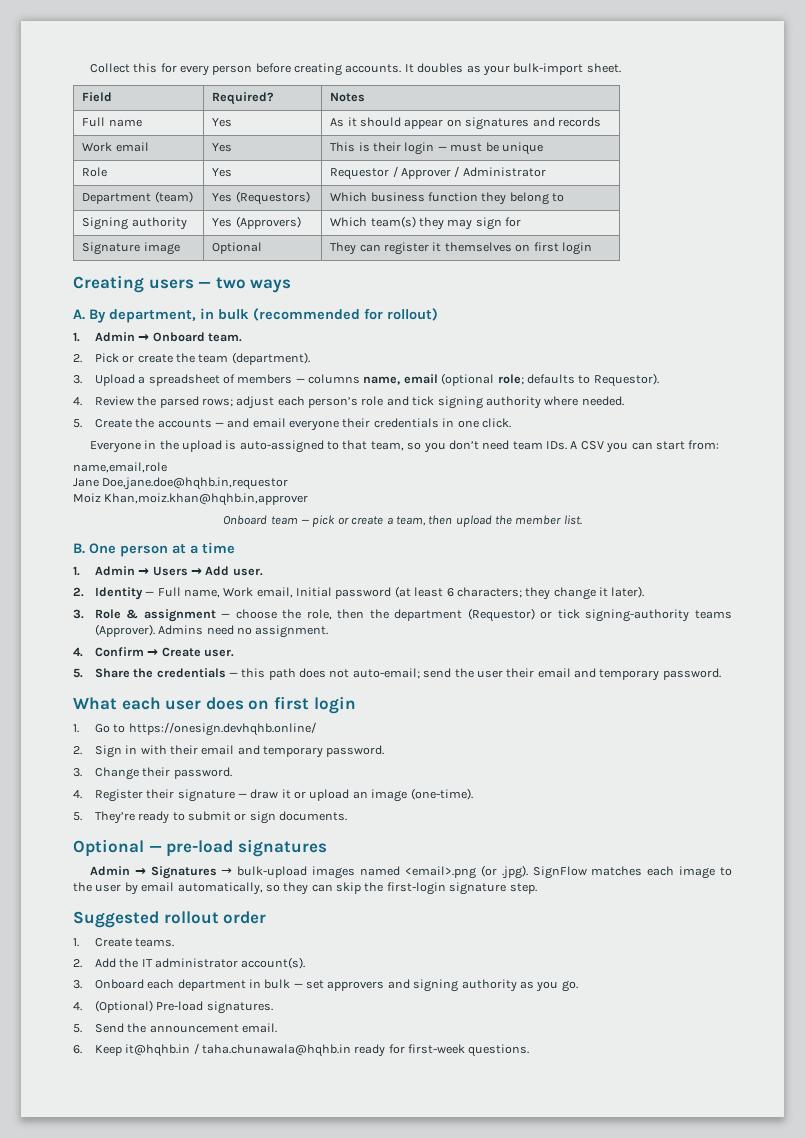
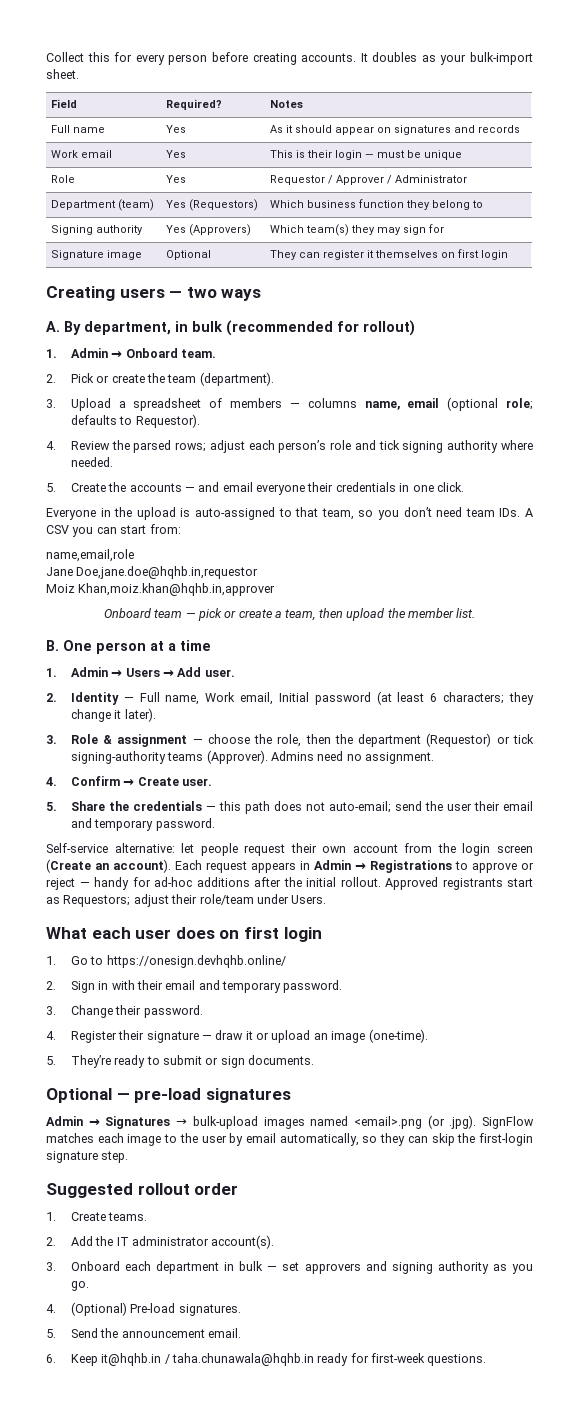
+ Self-service alternative: let people request their own account from the login screen (Create an account). Each request appears in Admin → Registrations to approve or reject — handy for ad-hoc additions after the initial rollout. Approved registrants start as Requestors; adjust their role/team under Users.

